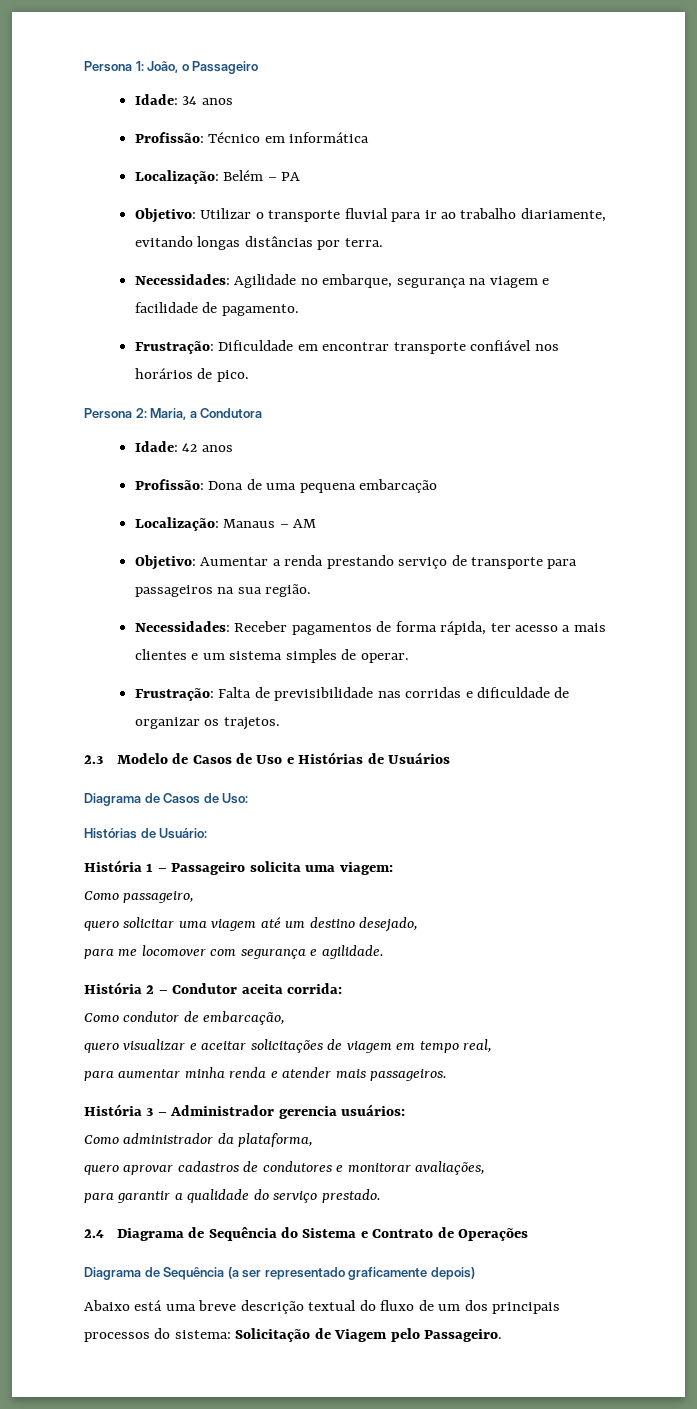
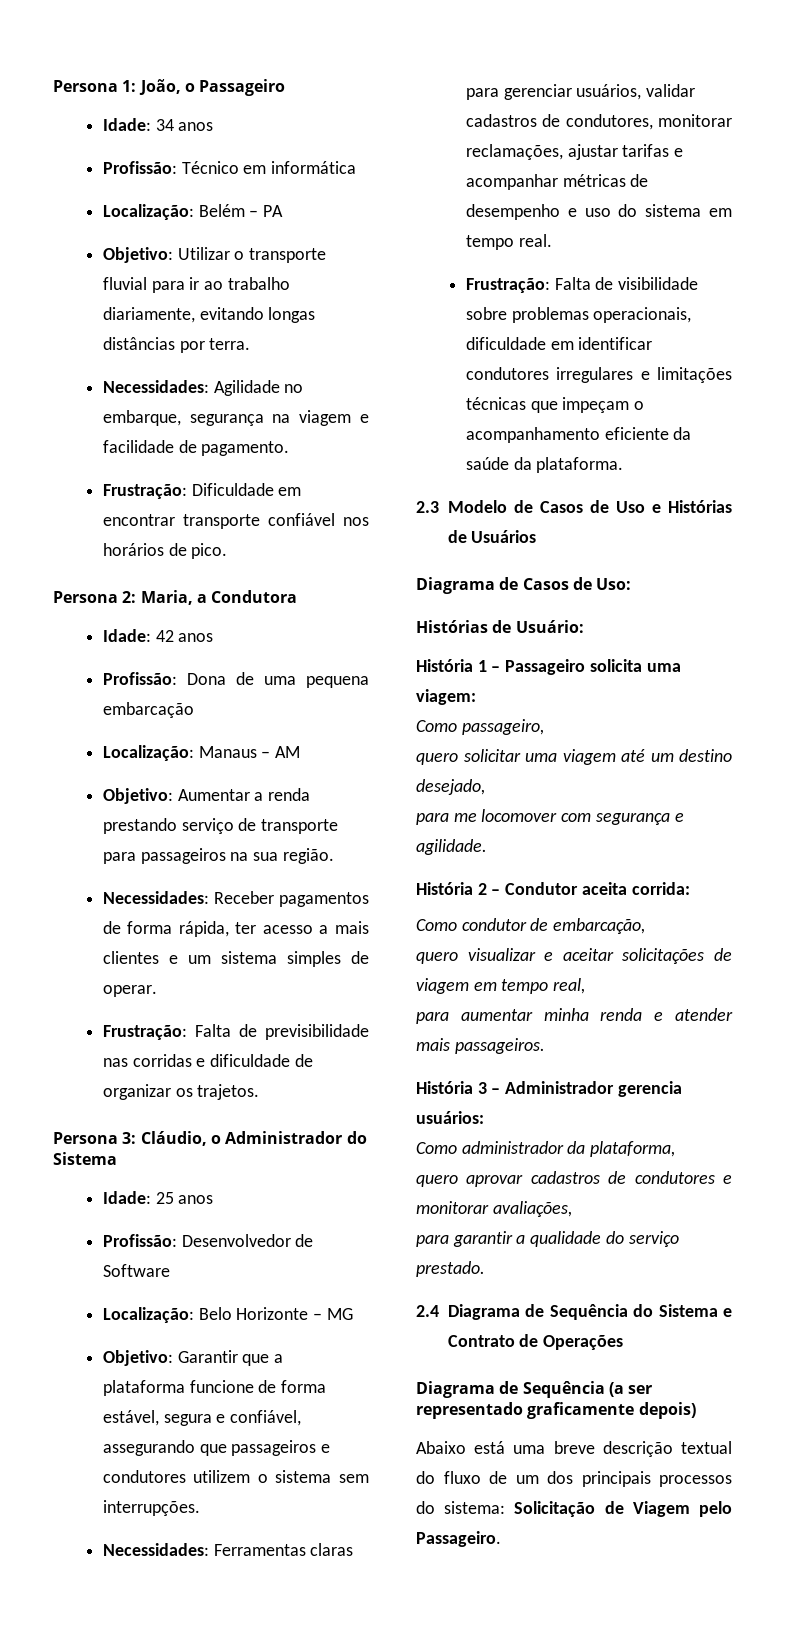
+ Persona 3: Cláudio, o Administrador do Sistema
+ Idade: 25 anos
+ Profissão: Desenvolvedor de Software
+ Localização: Belo Horizonte – MG
+ Objetivo: Garantir que a plataforma funcione de forma estável, segura e confiável, assegurando que passageiros e condutores utilizem o sistema sem interrupções.
+ Necessidades: Ferramentas claras para gerenciar usuários, validar cadastros de condutores, monitorar reclamações, ajustar tarifas e acompanhar métricas de desempenho e uso do sistema em tempo real.
+ Frustração: Falta de visibilidade sobre problemas operacionais, dificuldade em identificar condutores irregulares e limitações técnicas que impeçam o acompanhamento eficiente da saúde da plataforma.

